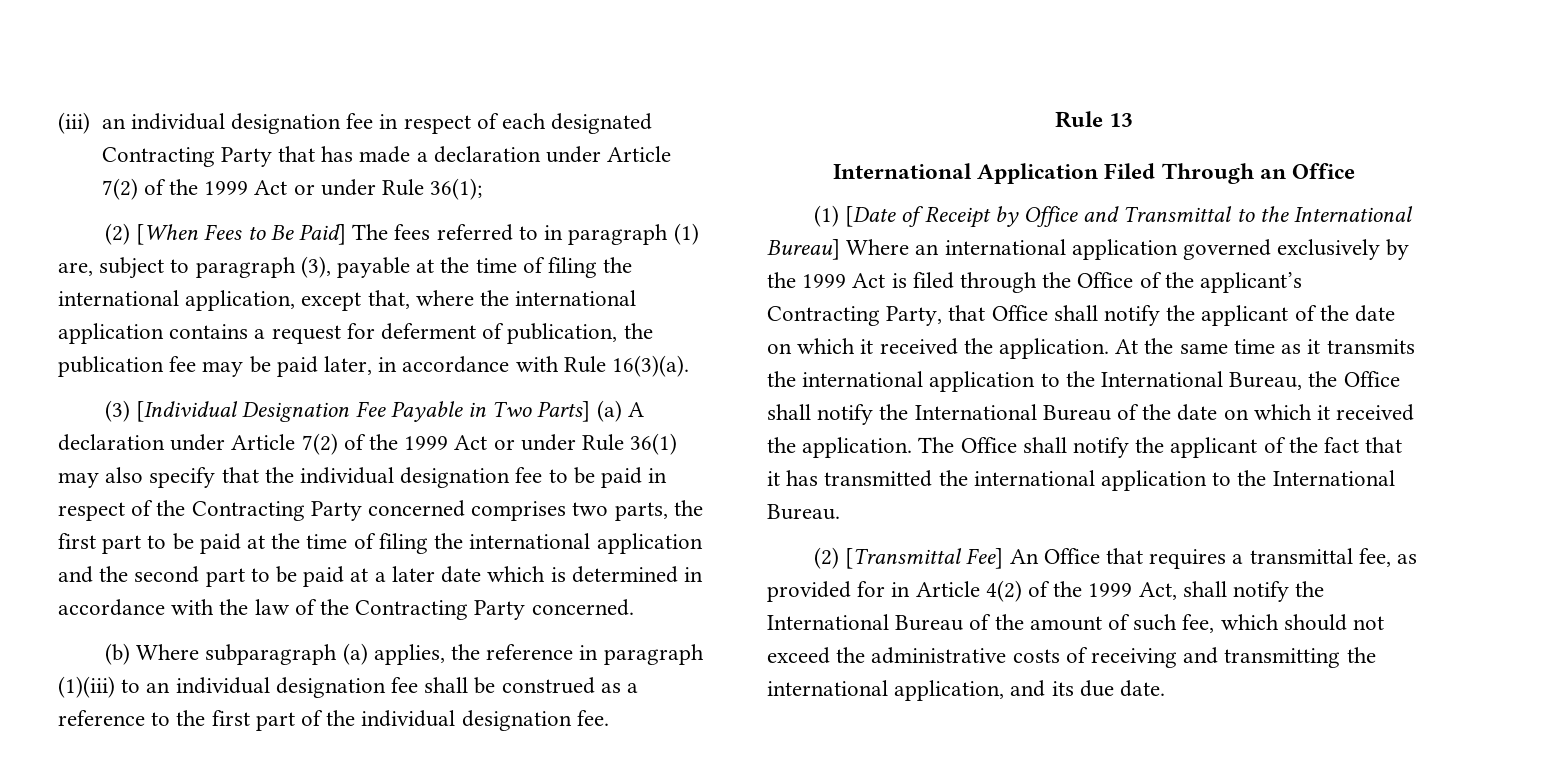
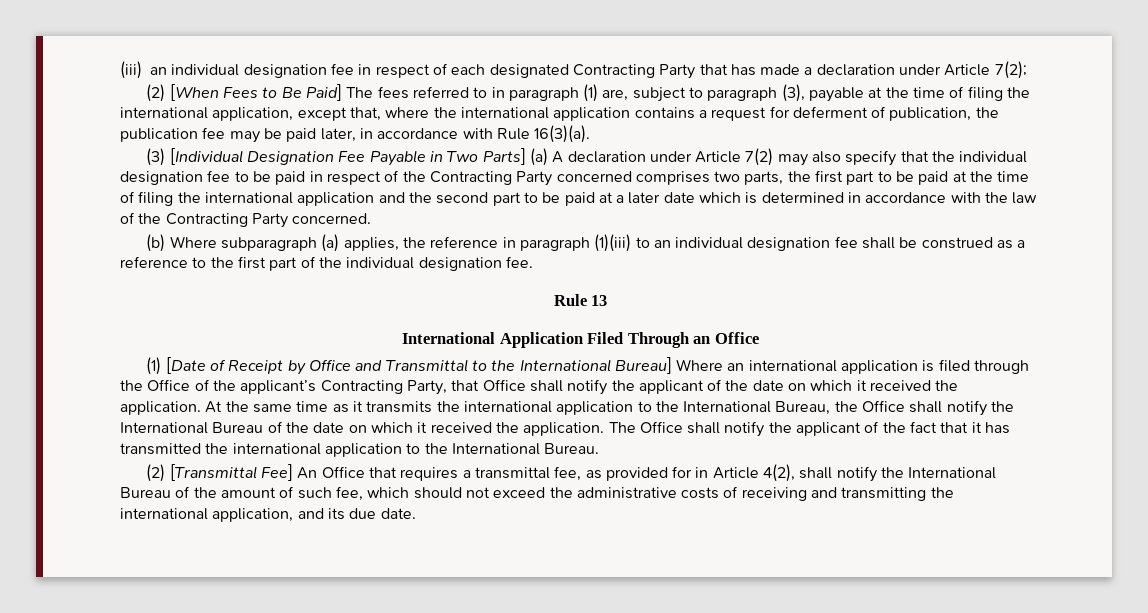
- (iii) an individual designation fee in respect of each designated Contracting Party that has made a declaration under Article 7(2) of the 1999 Act or under Rule 36(1);
+ (iii) an individual designation fee in respect of each designated Contracting Party that has made a declaration under Article 7(2);
- (3) [Individual Designation Fee Payable in Two Parts] (a) A declaration under Article 7(2) of the 1999 Act or under Rule 36(1) may also specify that the individual designation fee to be paid in respect of the Contracting Party concerned comprises two parts, the first part to be paid at the time of filing the international application and the second part to be paid at a later date which is determined in accordance with the law of the Contracting Party concerned.
+ (3) [Individual Designation Fee Payable in Two Parts] (a) A declaration under Article 7(2) may also specify that the individual designation fee to be paid in respect of the Contracting Party concerned comprises two parts, the first part to be paid at the time of filing the international application and the second part to be paid at a later date which is determined in accordance with the law of the Contracting Party concerned.
- (1) [Date of Receipt by Office and Transmittal to the International Bureau] Where an international application governed exclusively by the 1999 Act is filed through the Office of the applicant’s Contracting Party, that Office shall notify the applicant of the date on which it received the application.
+ (1) [Date of Receipt by Office and Transmittal to the International Bureau] Where an international application is filed through the Office of the applicant’s Contracting Party, that Office shall notify the applicant of the date on which it received the application.
- (2) [Transmittal Fee] An Office that requires a transmittal fee, as provided for in Article 4(2) of the 1999 Act, shall notify the International Bureau of the amount of such fee, which should not exceed the administrative costs of receiving and transmitting the international application, and its due date.
+ (2) [Transmittal Fee] An Office that requires a transmittal fee, as provided for in Article 4(2), shall notify the International Bureau of the amount of such fee, which should not exceed the administrative costs of receiving and transmitting the international application, and its due date.

